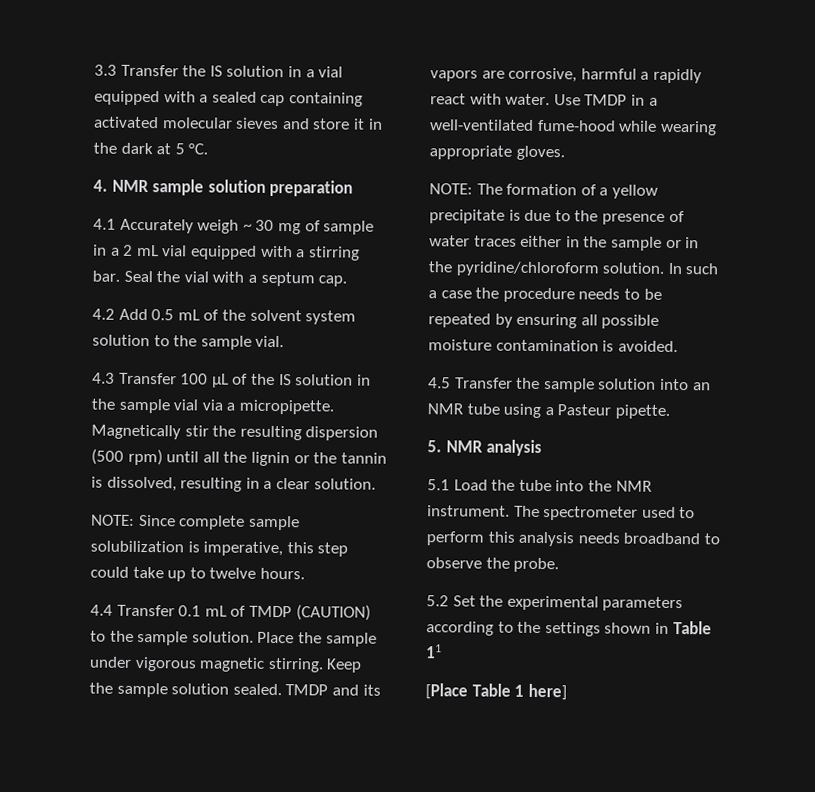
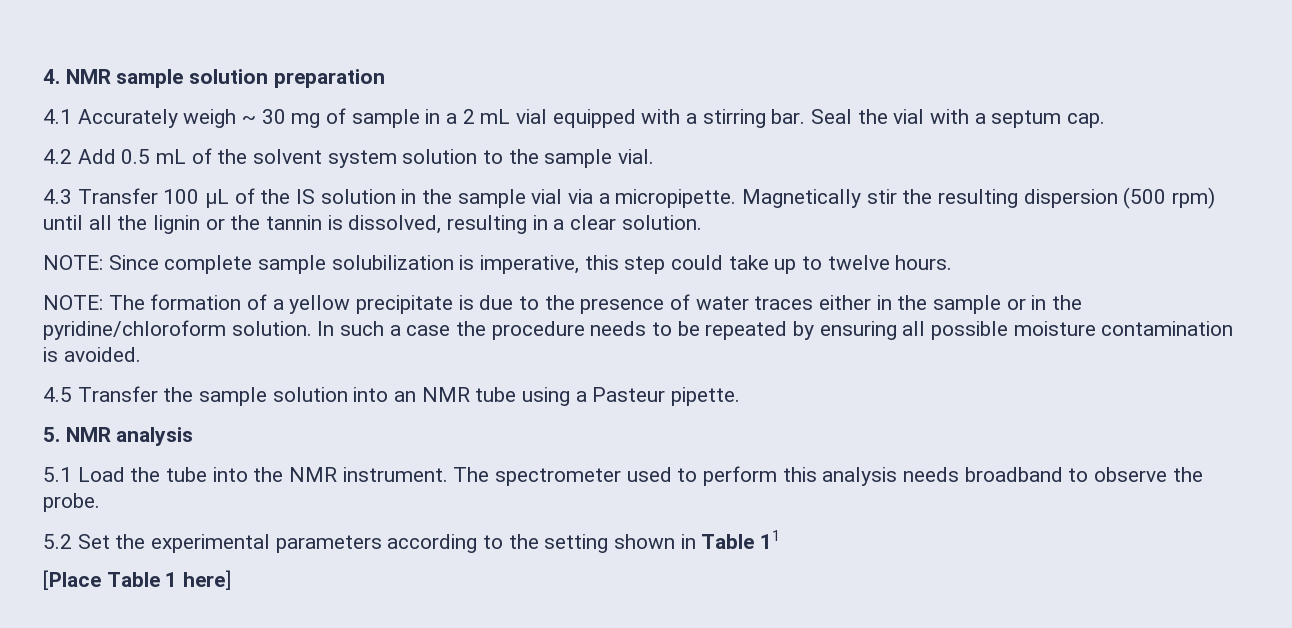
- 3.3 Transfer the IS solution in a vial equipped with a sealed cap containing activated molecular sieves and store it in the dark at 5 °C.
- 4.4 Transfer 0.1 mL of TMDP (CAUTION) to the sample solution. Place the sample under vigorous magnetic stirring. Keep the sample solution sealed. TMDP and its vapors are corrosive, harmful a rapidly react with water. Use TMDP in a well-ventilated fume-hood while wearing appropriate gloves.
- 5.2 Set the experimental parameters according to the settings shown in Table 11
+ 5.2 Set the experimental parameters according to the setting shown in Table 11

